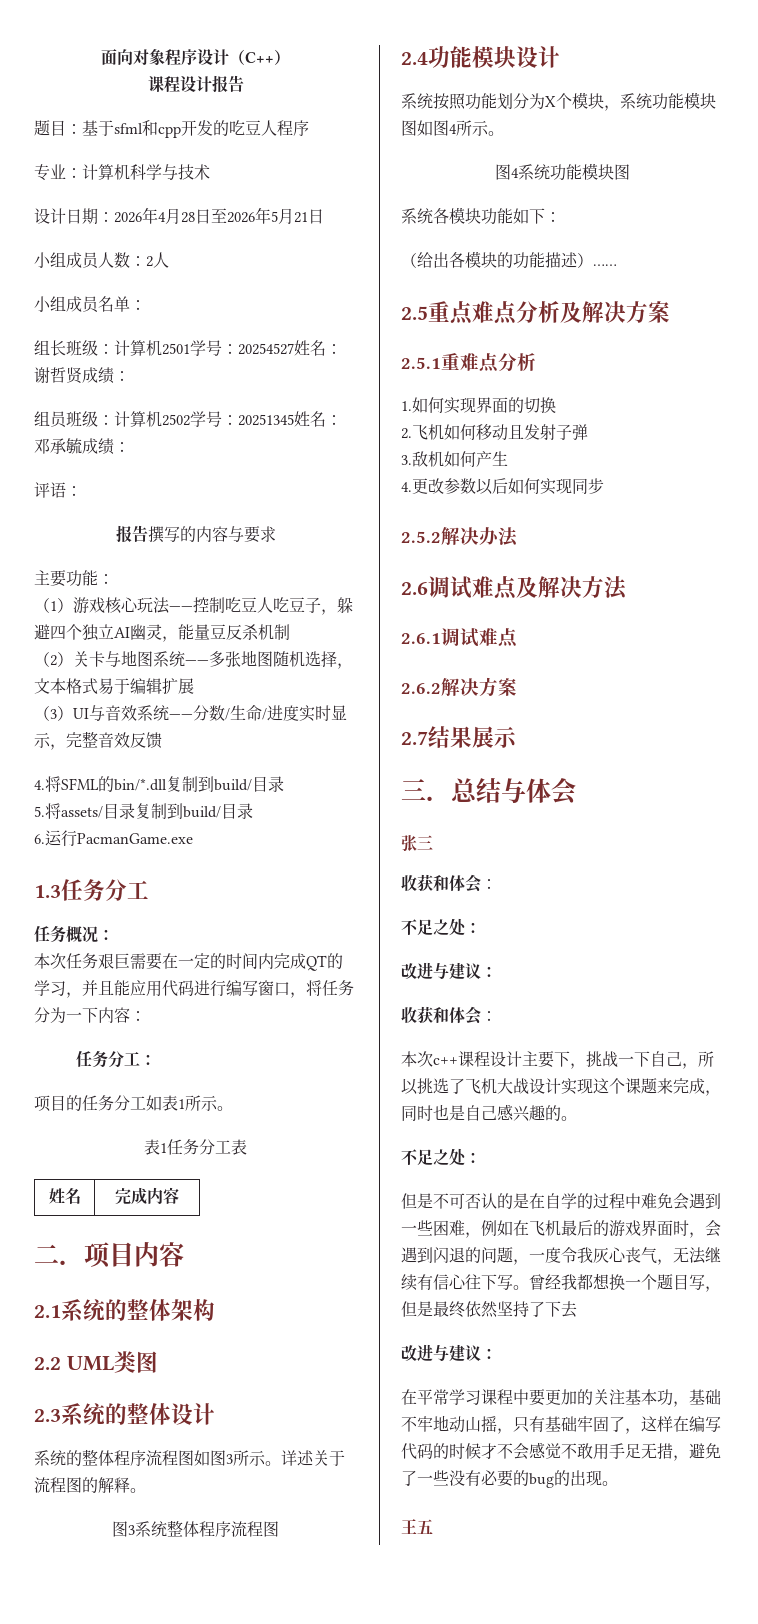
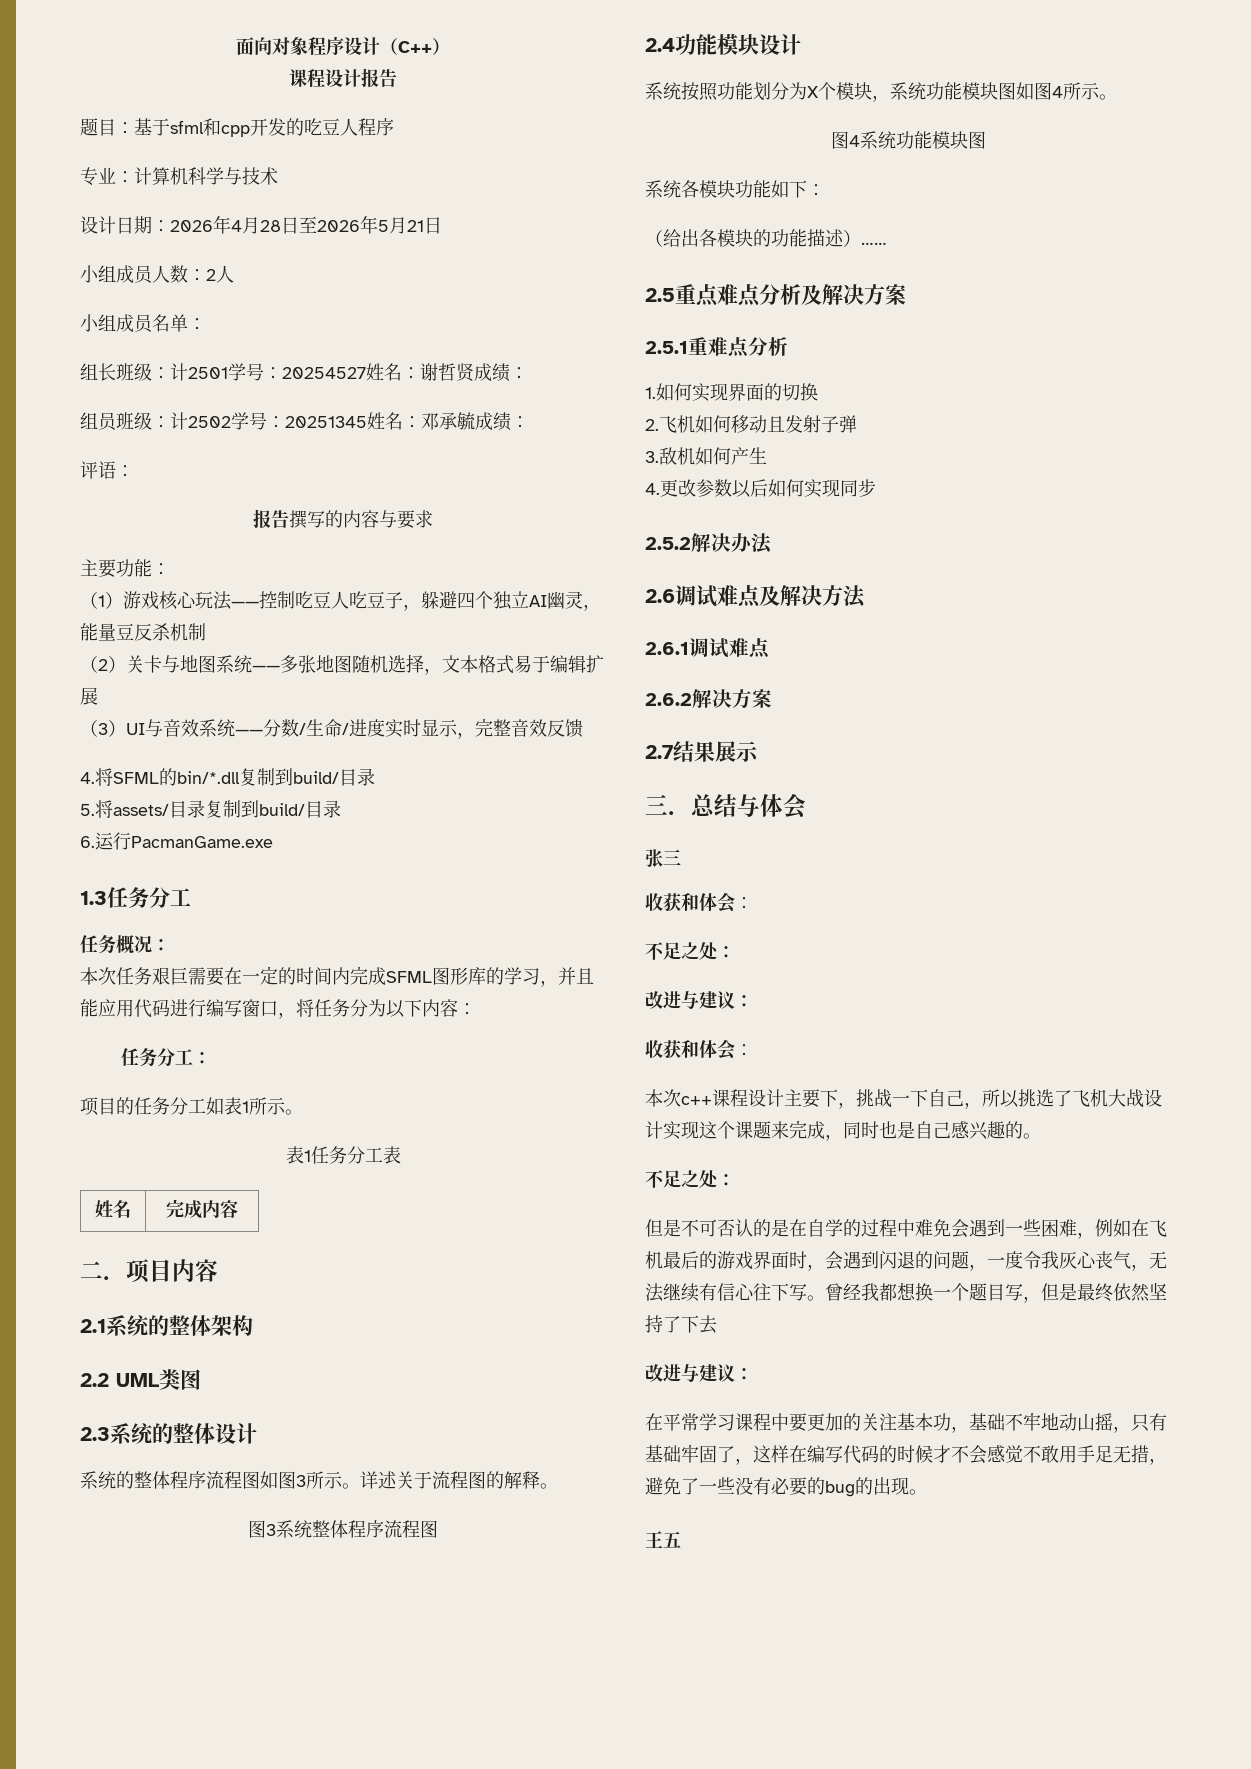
- 组长班级：计算机2501学号：20254527姓名：谢哲贤成绩：
+ 组长班级：计2501学号：20254527姓名：谢哲贤成绩：
- 组员班级：计算机2502学号：20251345姓名：邓承毓成绩：
+ 组员班级：计2502学号：20251345姓名：邓承毓成绩：
- 本次任务艰巨需要在一定的时间内完成QT的学习，并且能应用代码进行编写窗口，将任务分为一下内容：
+ 本次任务艰巨需要在一定的时间内完成SFML图形库的学习，并且能应用代码进行编写窗口，将任务分为以下内容：

